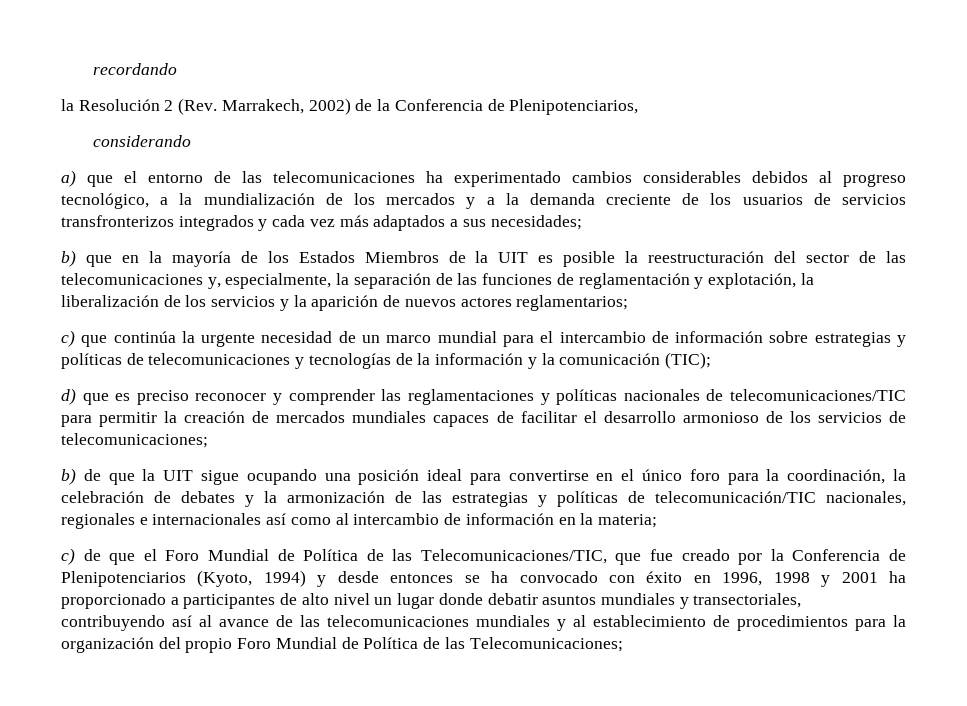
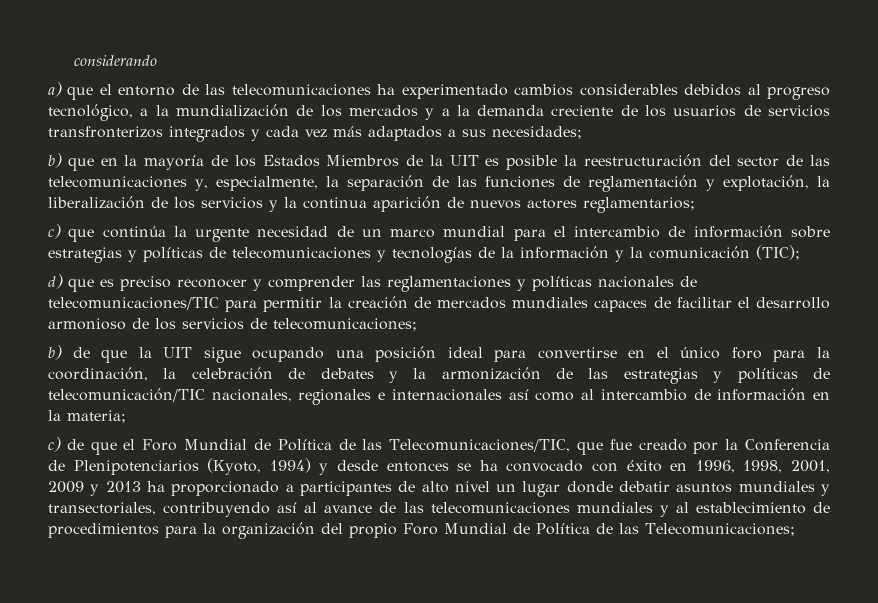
- recordando
- la Resolución 2 (Rev. Marrakech, 2002) de la Conferencia de Plenipotenciarios,
- b) que en la mayoría de los Estados Miembros de la UIT es posible la reestructuración del sector de las telecomunicaciones y, especialmente, la separación de las funciones de reglamentación y explotación, la liberalización de los servicios y la aparición de nuevos actores reglamentarios;
+ b) que en la mayoría de los Estados Miembros de la UIT es posible la reestructuración del sector de las telecomunicaciones y, especialmente, la separación de las funciones de reglamentación y explotación, la liberalización de los servicios y la continua aparición de nuevos actores reglamentarios;
- c) de que el Foro Mundial de Política de las Telecomunicaciones/TIC, que fue creado por la Conferencia de Plenipotenciarios (Kyoto, 1994) y desde entonces se ha convocado con éxito en 1996, 1998 y 2001 ha proporcionado a participantes de alto nivel un lugar donde debatir asuntos mundiales y transectoriales, contribuyendo así al avance de las telecomunicaciones mundiales y al establecimiento de procedimientos para la organización del propio Foro Mundial de Política de las Telecomunicaciones;
+ c) de que el Foro Mundial de Política de las Telecomunicaciones/TIC, que fue creado por la Conferencia de Plenipotenciarios (Kyoto, 1994) y desde entonces se ha convocado con éxito en 1996, 1998, 2001, 2009 y 2013 ha proporcionado a participantes de alto nivel un lugar donde debatir asuntos mundiales y transectoriales, contribuyendo así al avance de las telecomunicaciones mundiales y al establecimiento de procedimientos para la organización del propio Foro Mundial de Política de las Telecomunicaciones;

